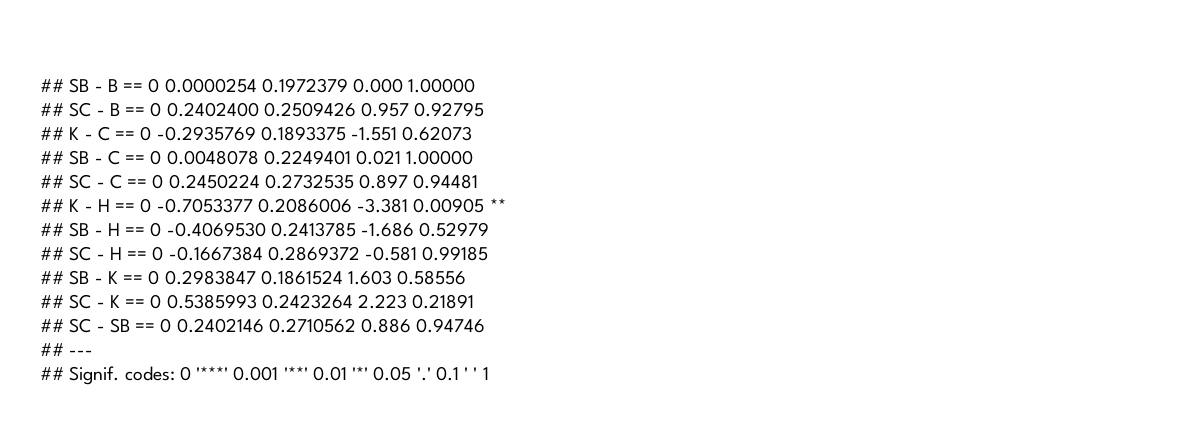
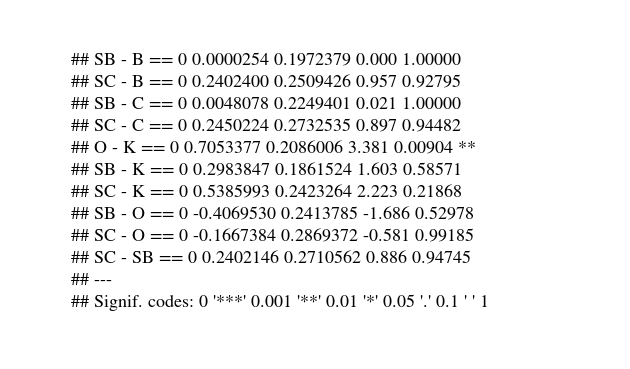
- ## K - C == 0 -0.2935769 0.1893375 -1.551 0.62073
- ## SC - C == 0 0.2450224 0.2732535 0.897 0.94481
- ## K - H == 0 -0.7053377 0.2086006 -3.381 0.00905 **
- ## SB - H == 0 -0.4069530 0.2413785 -1.686 0.52979
- ## SC - H == 0 -0.1667384 0.2869372 -0.581 0.99185
+ ## SC - C == 0 0.2450224 0.2732535 0.897 0.94482
+ ## O - K == 0 0.7053377 0.2086006 3.381 0.00904 **
- ## SB - K == 0 0.2983847 0.1861524 1.603 0.58556
+ ## SB - K == 0 0.2983847 0.1861524 1.603 0.58571
- ## SC - K == 0 0.5385993 0.2423264 2.223 0.21891
+ ## SC - K == 0 0.5385993 0.2423264 2.223 0.21868
+ ## SB - O == 0 -0.4069530 0.2413785 -1.686 0.52978
+ ## SC - O == 0 -0.1667384 0.2869372 -0.581 0.99185
- ## SC - SB == 0 0.2402146 0.2710562 0.886 0.94746
+ ## SC - SB == 0 0.2402146 0.2710562 0.886 0.94745

